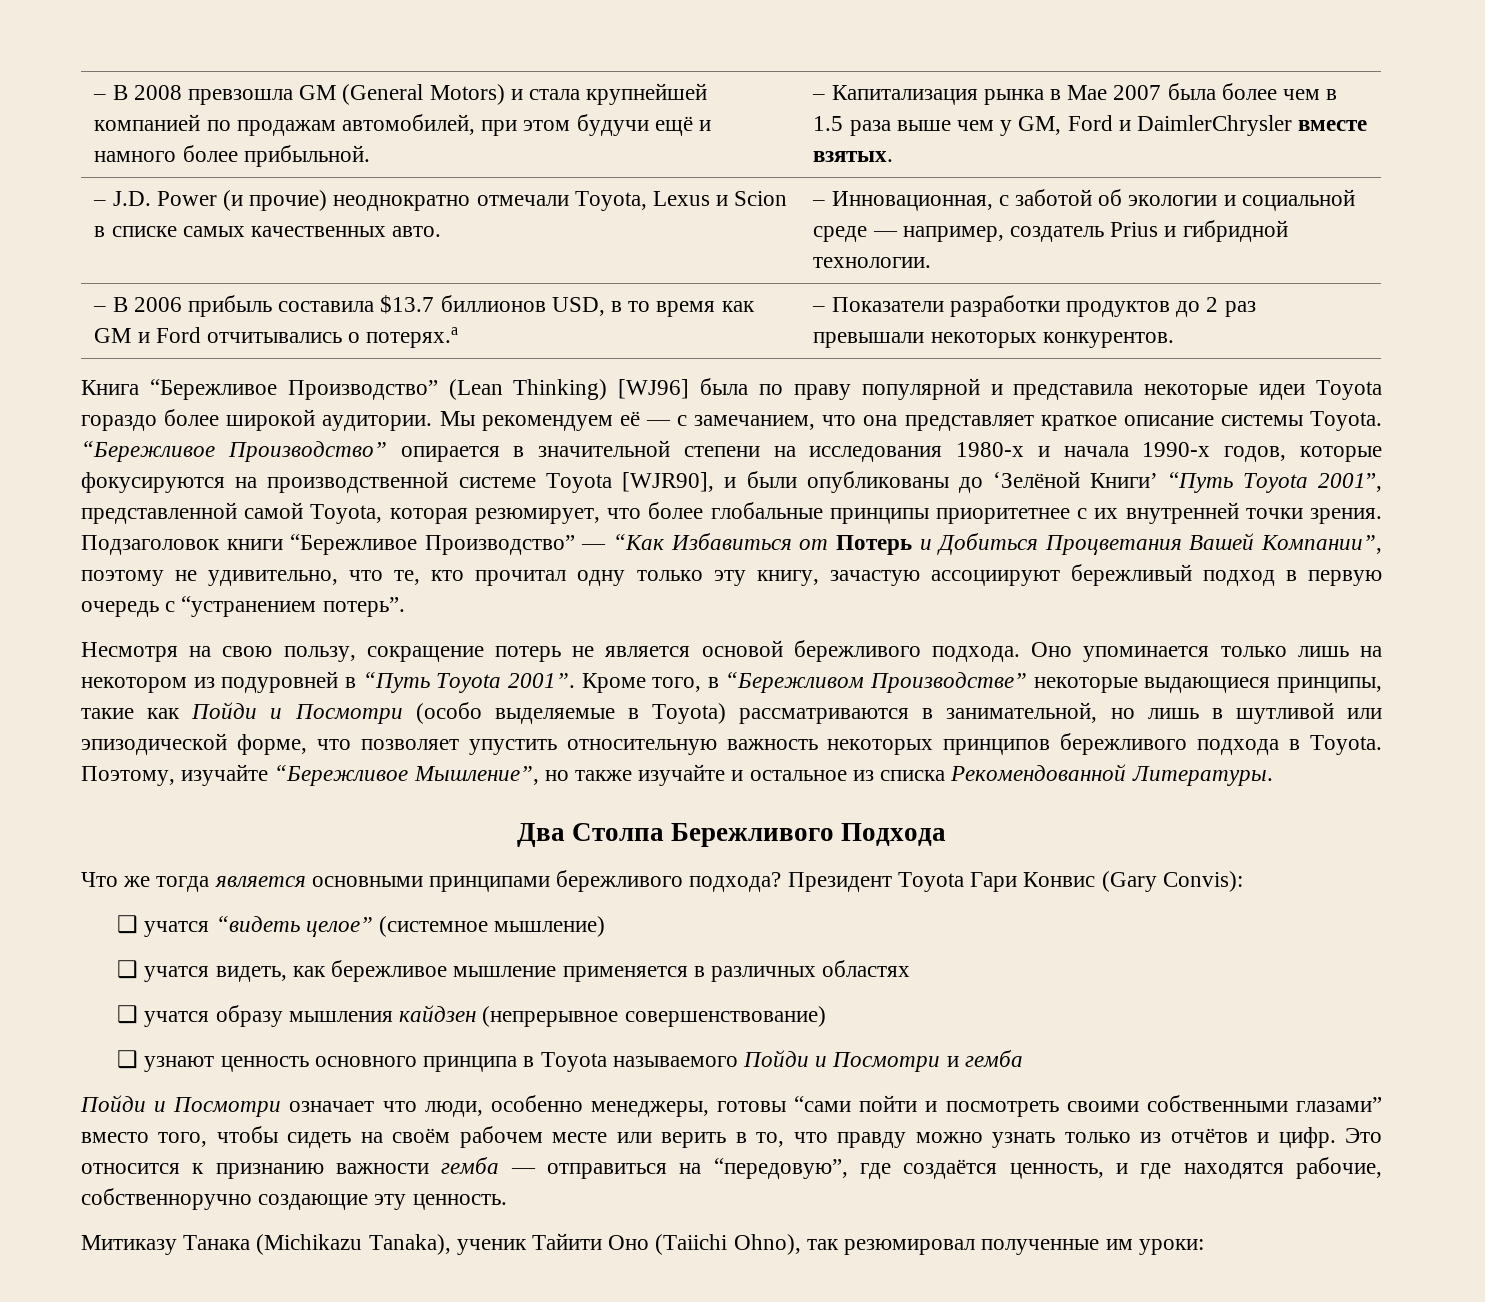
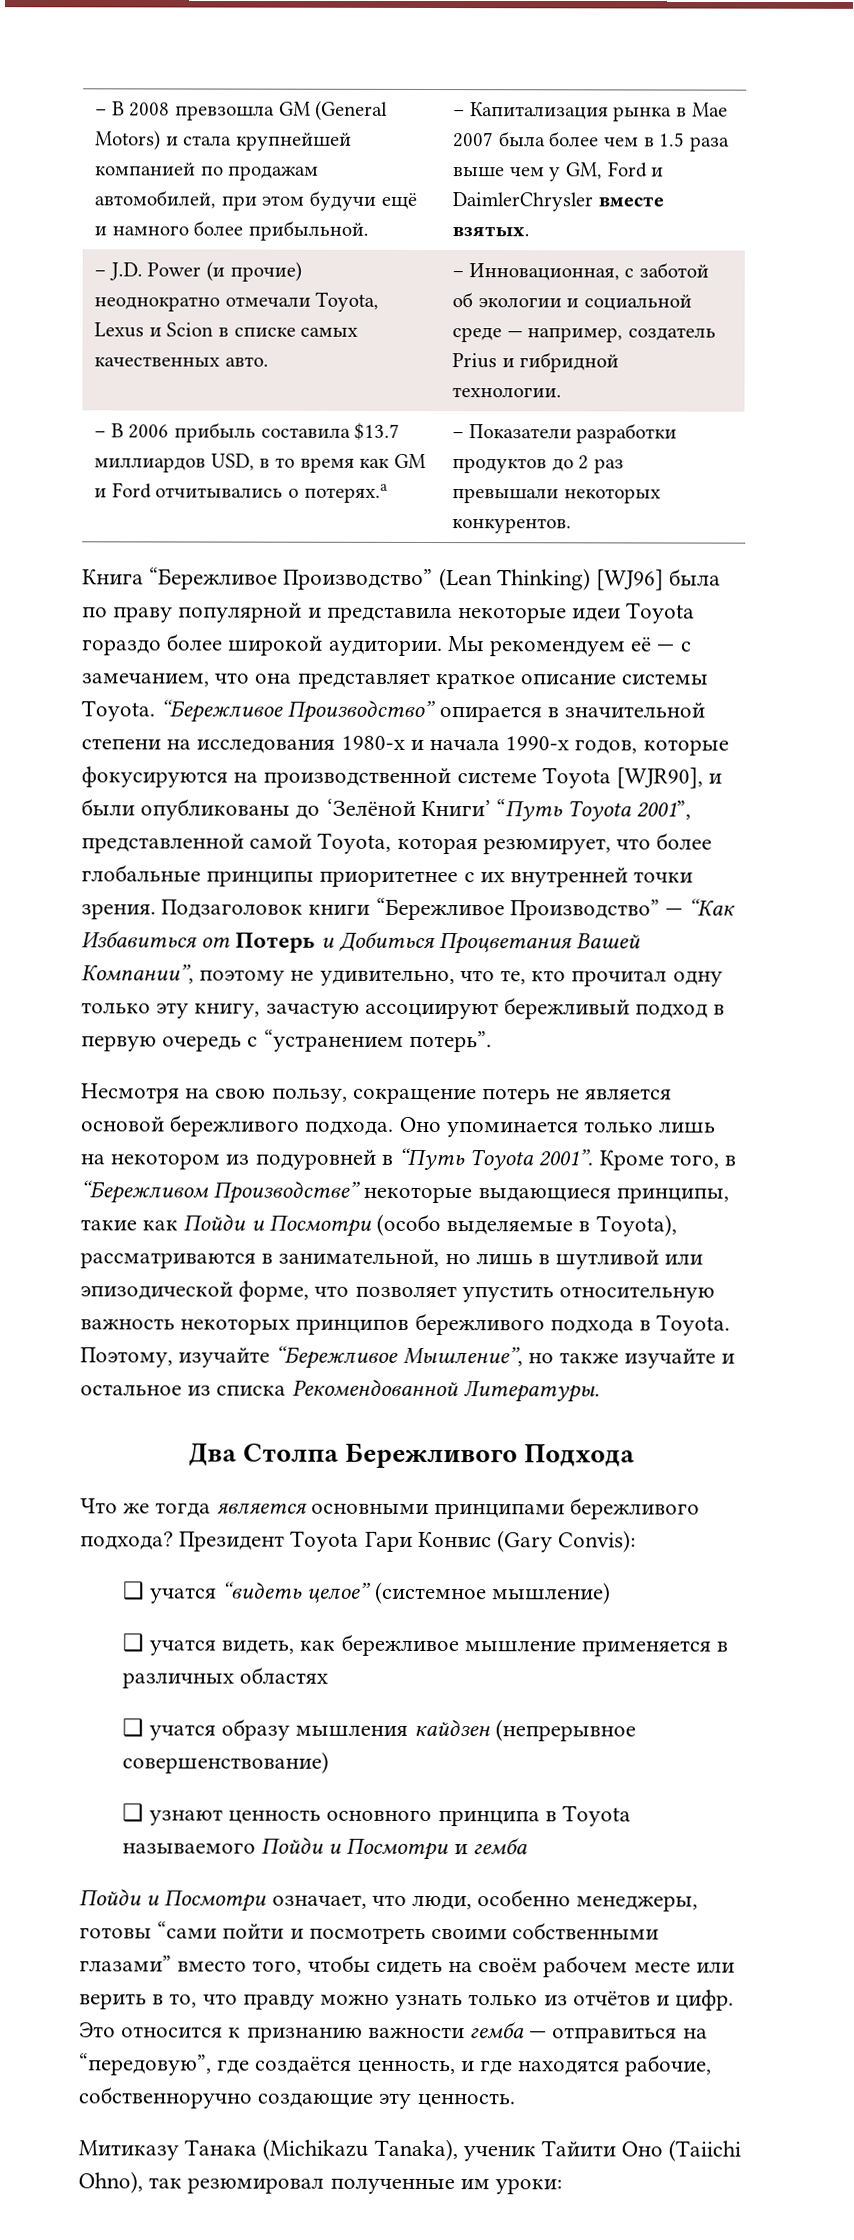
- – В 2006 прибыль составила $13.7 биллионов USD, в то время как GM и Ford отчитывались о потерях.a | – Показатели разработки продуктов до 2 раз превышали некоторых конкурентов.
+ – В 2006 прибыль составила $13.7 миллиардов USD, в то время как GM и Ford отчитывались о потерях.a | – Показатели разработки продуктов до 2 раз превышали некоторых конкурентов.
- Кроме того, в “Бережливом Производстве” некоторые выдающиеся принципы, такие как Пойди и Посмотри (особо выделяемые в Toyota) рассматриваются в занимательной, но лишь в шутливой или эпизодической форме, что позволяет упустить относительную важность некоторых принципов бережливого подхода в Toyota.
+ Кроме того, в “Бережливом Производстве” некоторые выдающиеся принципы, такие как Пойди и Посмотри (особо выделяемые в Toyota), рассматриваются в занимательной, но лишь в шутливой или эпизодической форме, что позволяет упустить относительную важность некоторых принципов бережливого подхода в Toyota.
- Пойди и Посмотри означает что люди, особенно менеджеры, готовы “сами пойти и посмотреть своими собственными глазами” вместо того, чтобы сидеть на своём рабочем месте или верить в то, что правду можно узнать только из отчётов и цифр.
+ Пойди и Посмотри означает, что люди, особенно менеджеры, готовы “сами пойти и посмотреть своими собственными глазами” вместо того, чтобы сидеть на своём рабочем месте или верить в то, что правду можно узнать только из отчётов и цифр.

